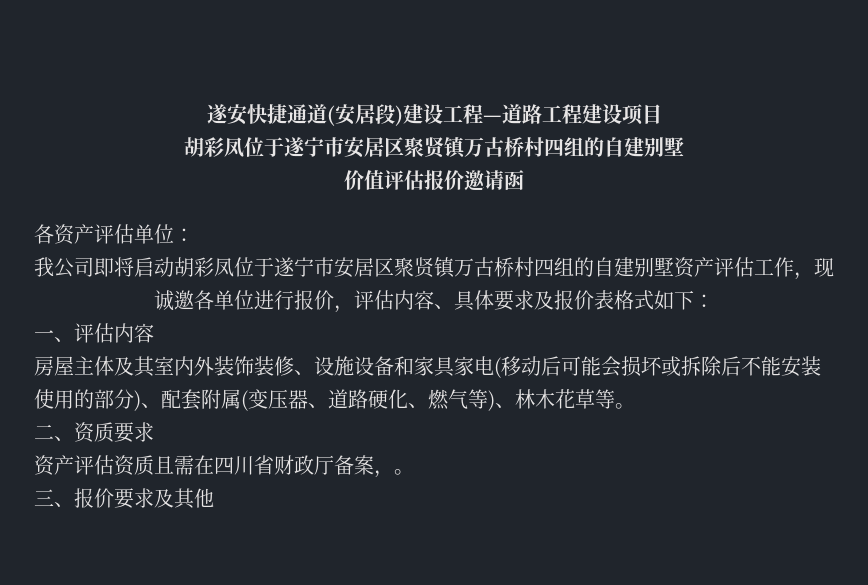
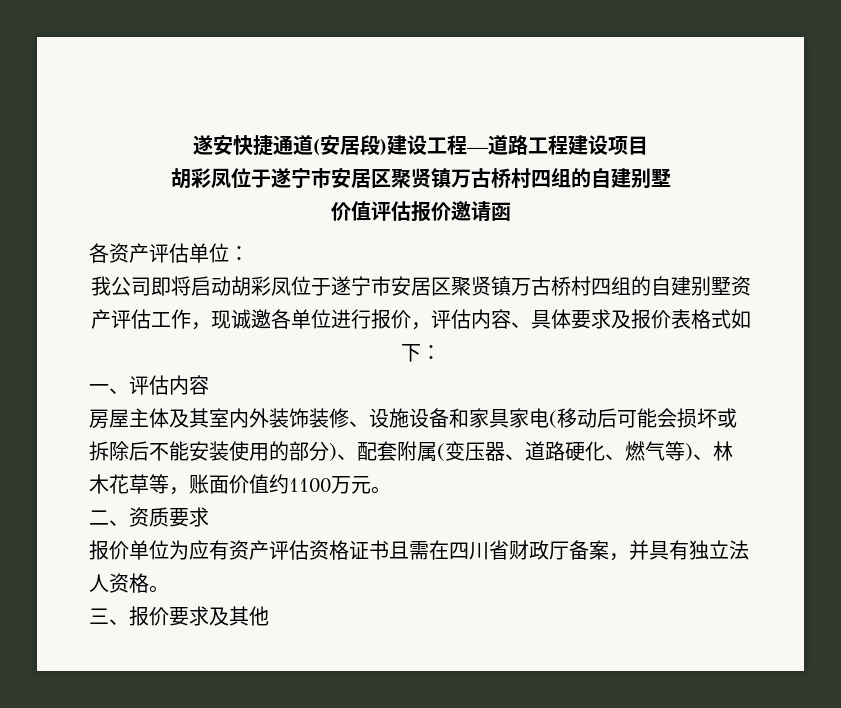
- 房屋主体及其室内外装饰装修、设施设备和家具家电(移动后可能会损坏或拆除后不能安装使用的部分)、配套附属(变压器、道路硬化、燃气等)、林木花草等。
+ 房屋主体及其室内外装饰装修、设施设备和家具家电(移动后可能会损坏或拆除后不能安装使用的部分)、配套附属(变压器、道路硬化、燃气等)、林木花草等，账面价值约1100万元。
- 资产评估资质且需在四川省财政厅备案，。
+ 报价单位为应有资产评估资格证书且需在四川省财政厅备案，并具有独立法人资格。

